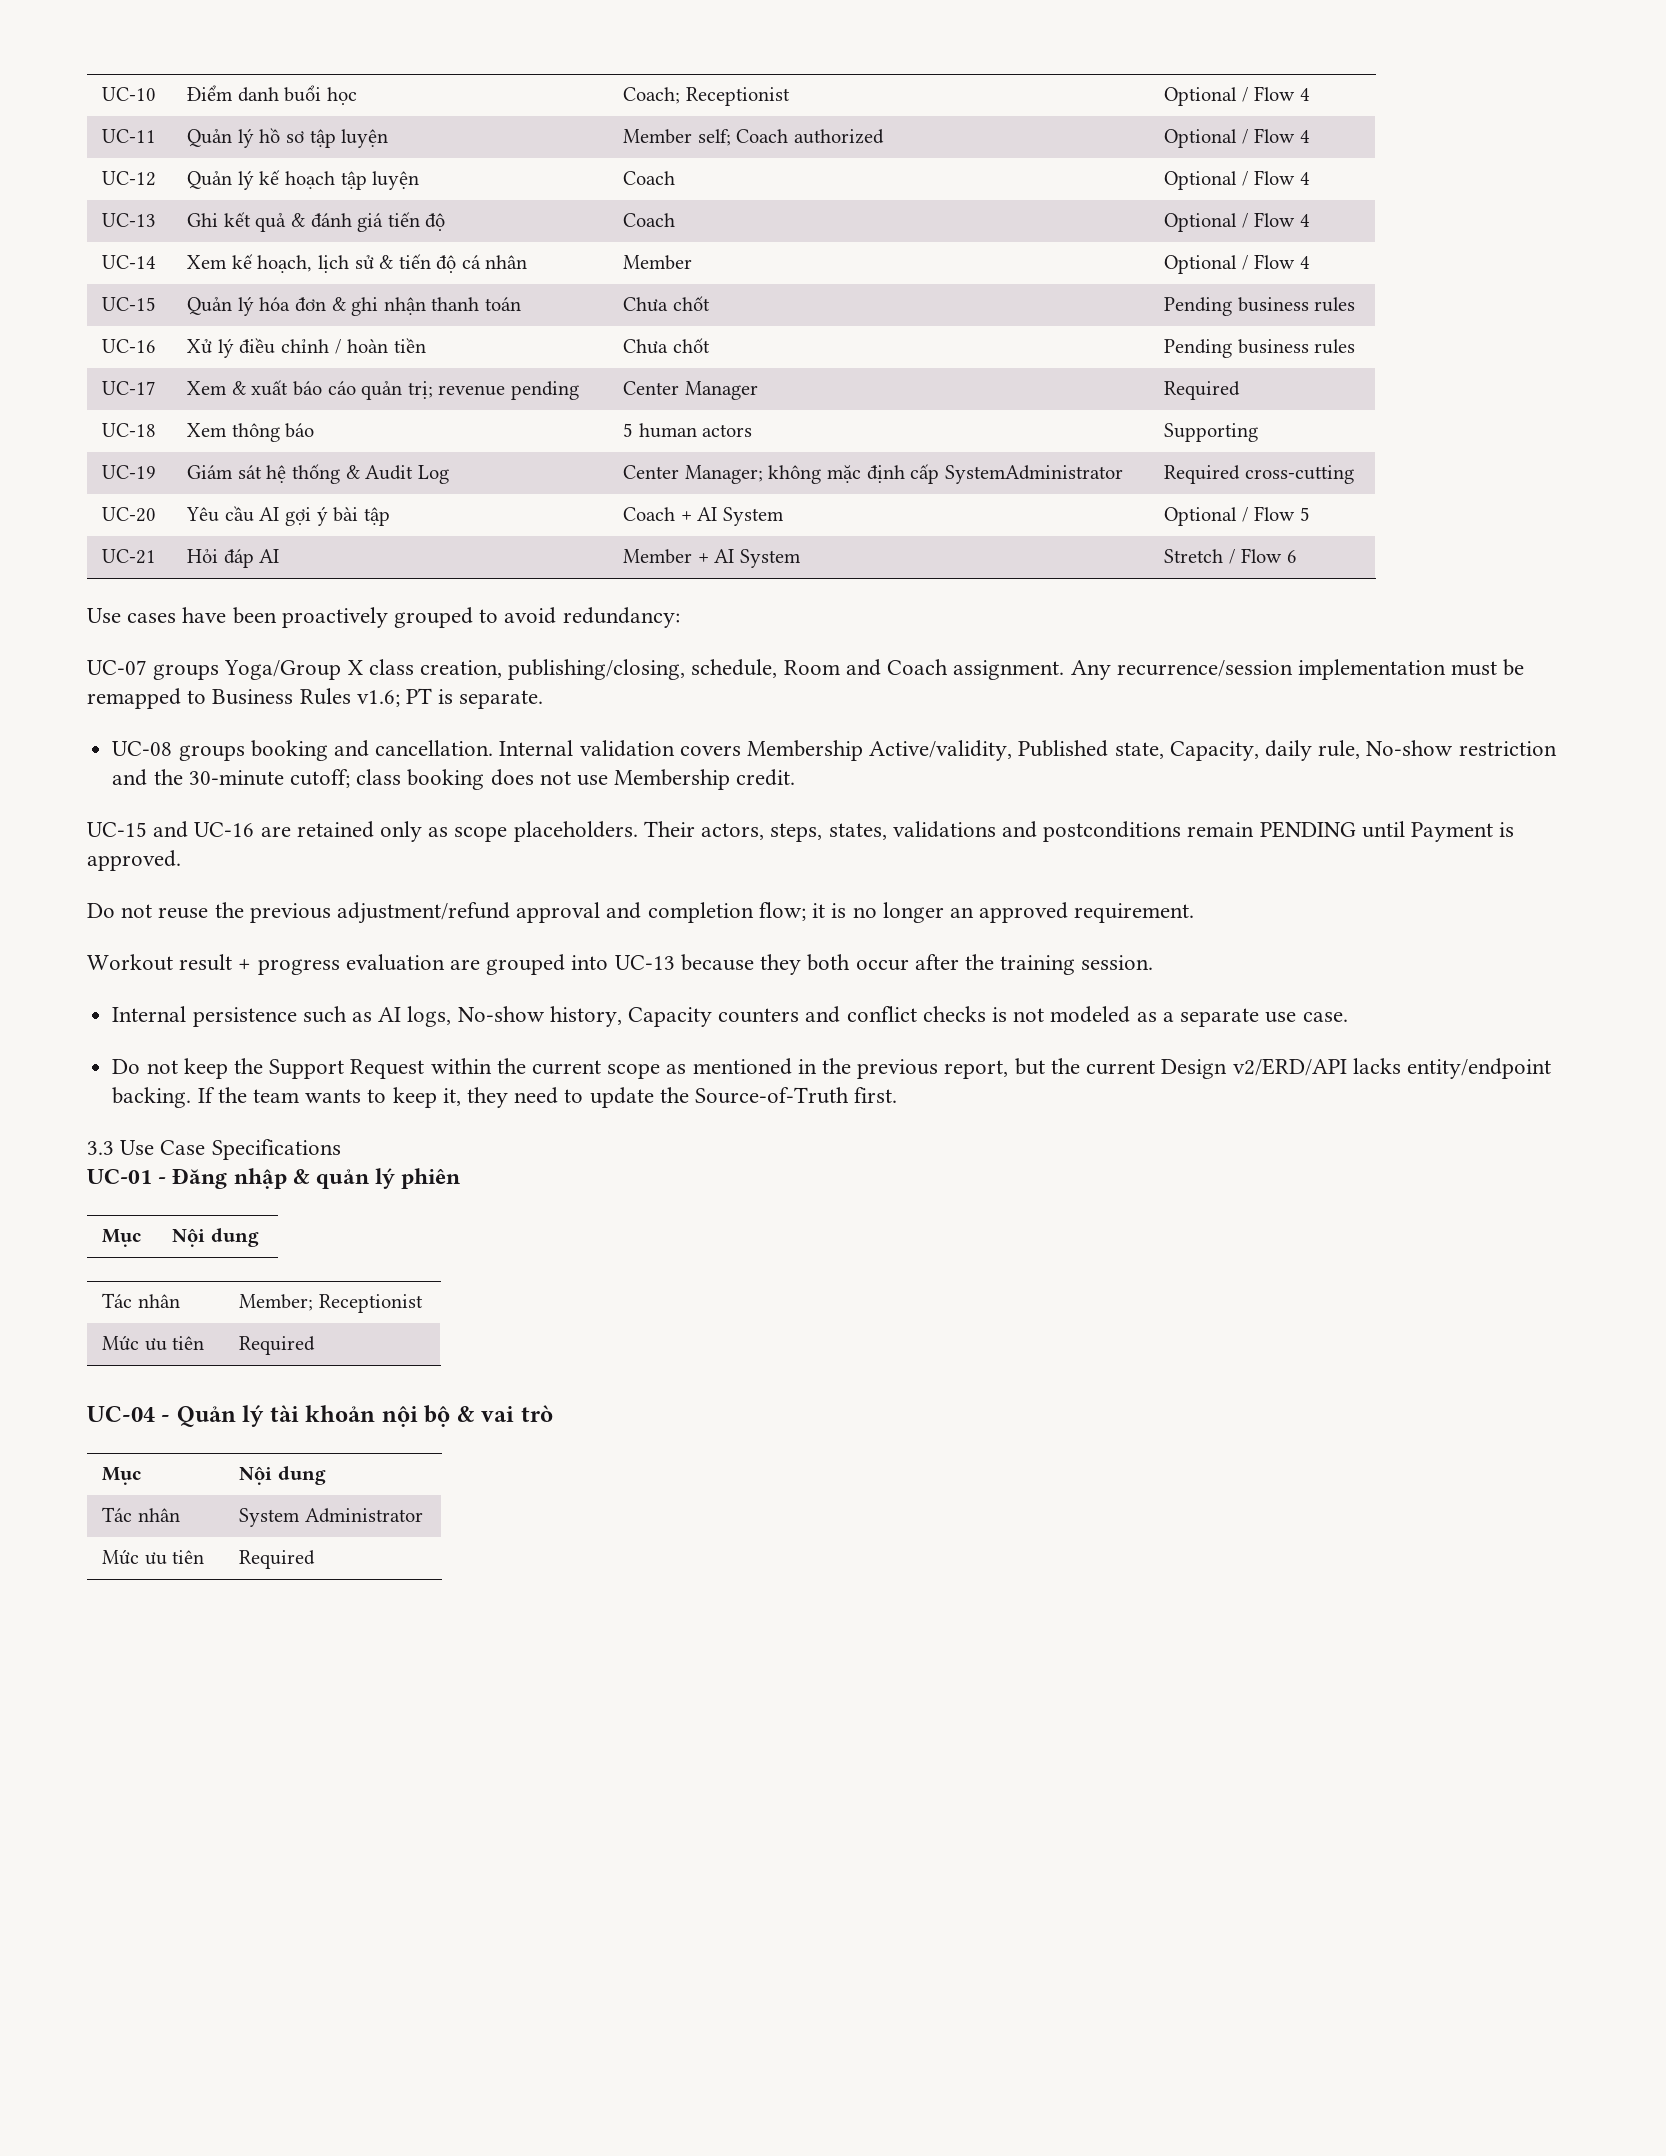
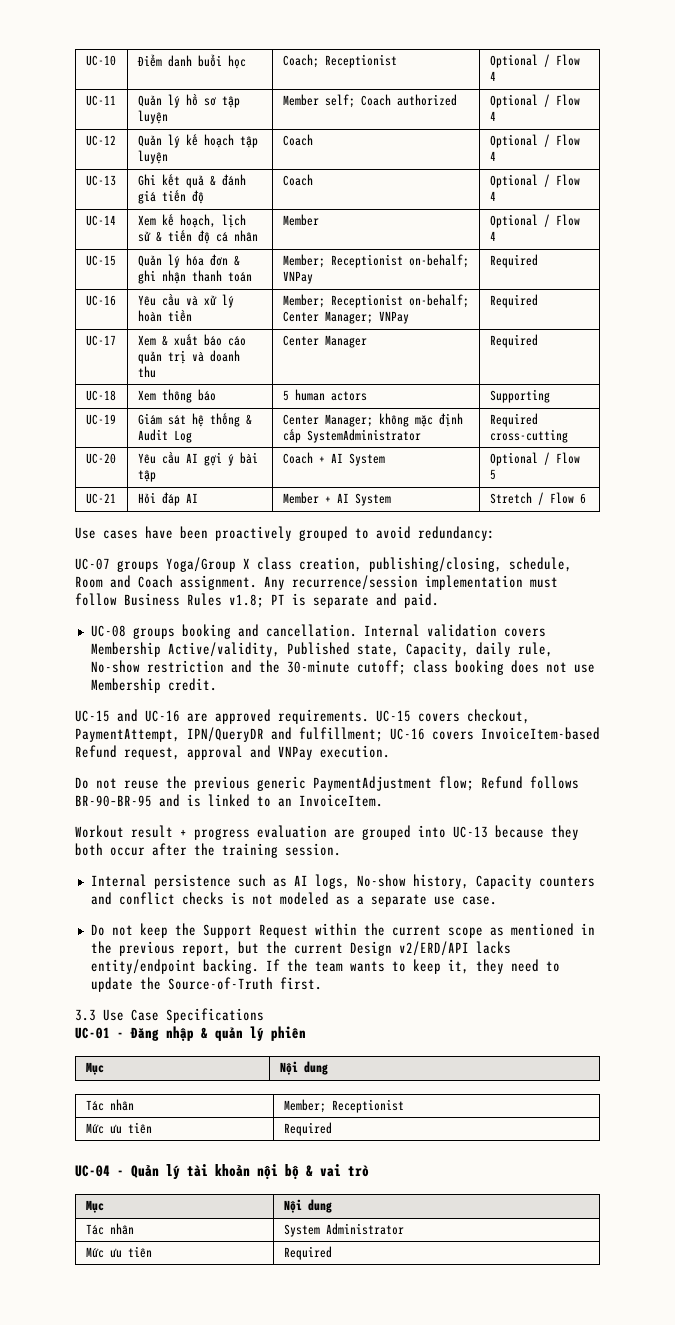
- UC-15 | Quản lý hóa đơn & ghi nhận thanh toán | Chưa chốt | Pending business rules
- UC-16 | Xử lý điều chỉnh / hoàn tiền | Chưa chốt | Pending business rules
+ UC-15 | Quản lý hóa đơn & ghi nhận thanh toán | Member; Receptionist on-behalf; VNPay | Required
+ UC-16 | Yêu cầu và xử lý hoàn tiền | Member; Receptionist on-behalf; Center Manager; VNPay | Required
- UC-17 | Xem & xuất báo cáo quản trị; revenue pending | Center Manager | Required
+ UC-17 | Xem & xuất báo cáo quản trị và doanh thu | Center Manager | Required
- Any recurrence/session implementation must be remapped to Business Rules v1.6; PT is separate.
+ Any recurrence/session implementation must follow Business Rules v1.8; PT is separate and paid.
- UC-15 and UC-16 are retained only as scope placeholders. Their actors, steps, states, validations and postconditions remain PENDING until Payment is approved.
+ UC-15 and UC-16 are approved requirements. UC-15 covers checkout, PaymentAttempt, IPN/QueryDR and fulfillment; UC-16 covers InvoiceItem-based Refund request, approval and VNPay execution.
- Do not reuse the previous adjustment/refund approval and completion flow; it is no longer an approved requirement.
+ Do not reuse the previous generic PaymentAdjustment flow; Refund follows BR-90–BR-95 and is linked to an InvoiceItem.

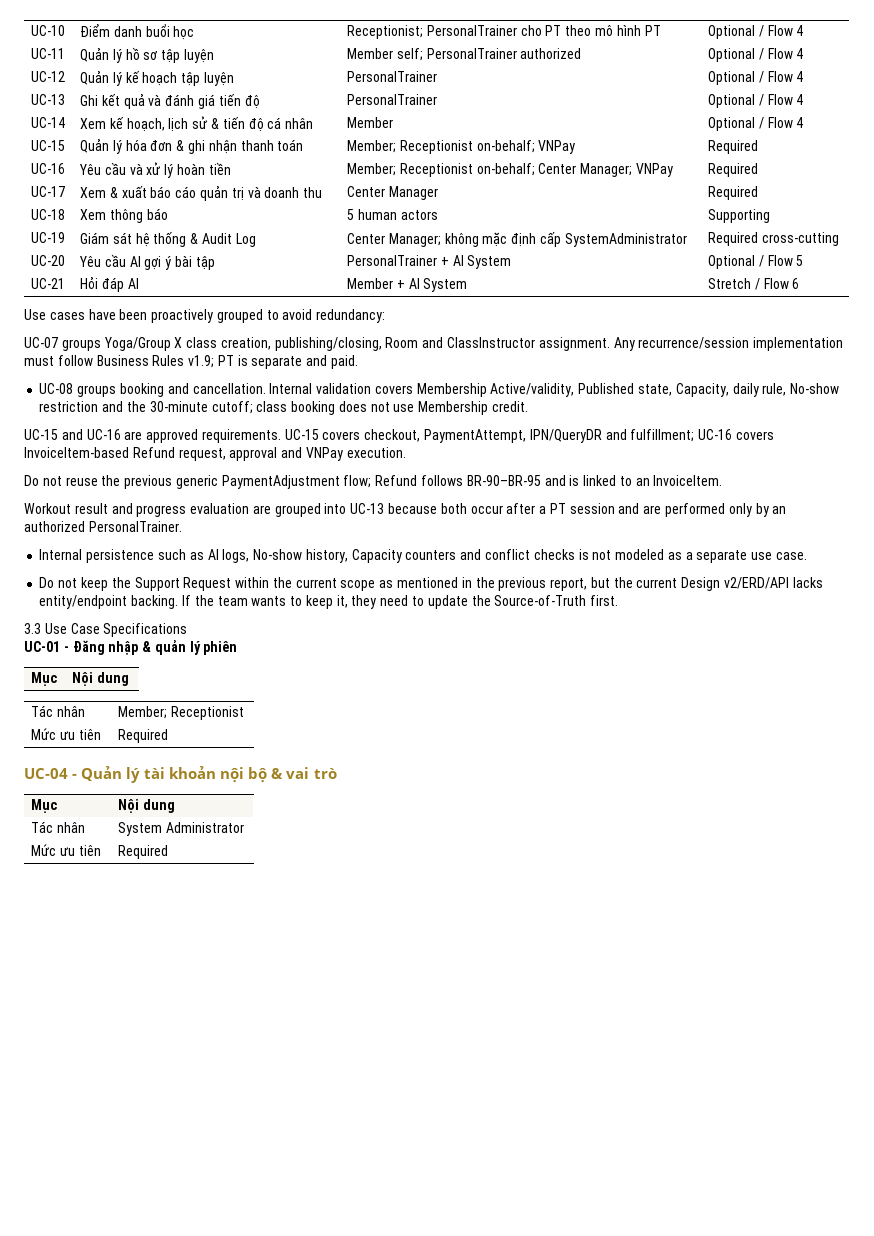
- UC-10 | Điểm danh buổi học | Coach; Receptionist | Optional / Flow 4
+ UC-10 | Điểm danh buổi học | Receptionist; PersonalTrainer cho PT theo mô hình PT | Optional / Flow 4
- UC-11 | Quản lý hồ sơ tập luyện | Member self; Coach authorized | Optional / Flow 4
+ UC-11 | Quản lý hồ sơ tập luyện | Member self; PersonalTrainer authorized | Optional / Flow 4
- UC-12 | Quản lý kế hoạch tập luyện | Coach | Optional / Flow 4
+ UC-12 | Quản lý kế hoạch tập luyện | PersonalTrainer | Optional / Flow 4
- UC-13 | Ghi kết quả & đánh giá tiến độ | Coach | Optional / Flow 4
+ UC-13 | Ghi kết quả và đánh giá tiến độ | PersonalTrainer | Optional / Flow 4
- UC-20 | Yêu cầu AI gợi ý bài tập | Coach + AI System | Optional / Flow 5
+ UC-20 | Yêu cầu AI gợi ý bài tập | PersonalTrainer + AI System | Optional / Flow 5
- UC-07 groups Yoga/Group X class creation, publishing/closing, schedule, Room and Coach assignment.
+ UC-07 groups Yoga/Group X class creation, publishing/closing, Room and ClassInstructor assignment.
- Any recurrence/session implementation must follow Business Rules v1.8; PT is separate and paid.
+ Any recurrence/session implementation must follow Business Rules v1.9; PT is separate and paid.
- Workout result + progress evaluation are grouped into UC-13 because they both occur after the training session.
+ Workout result and progress evaluation are grouped into UC-13 because both occur after a PT session and are performed only by an authorized PersonalTrainer.

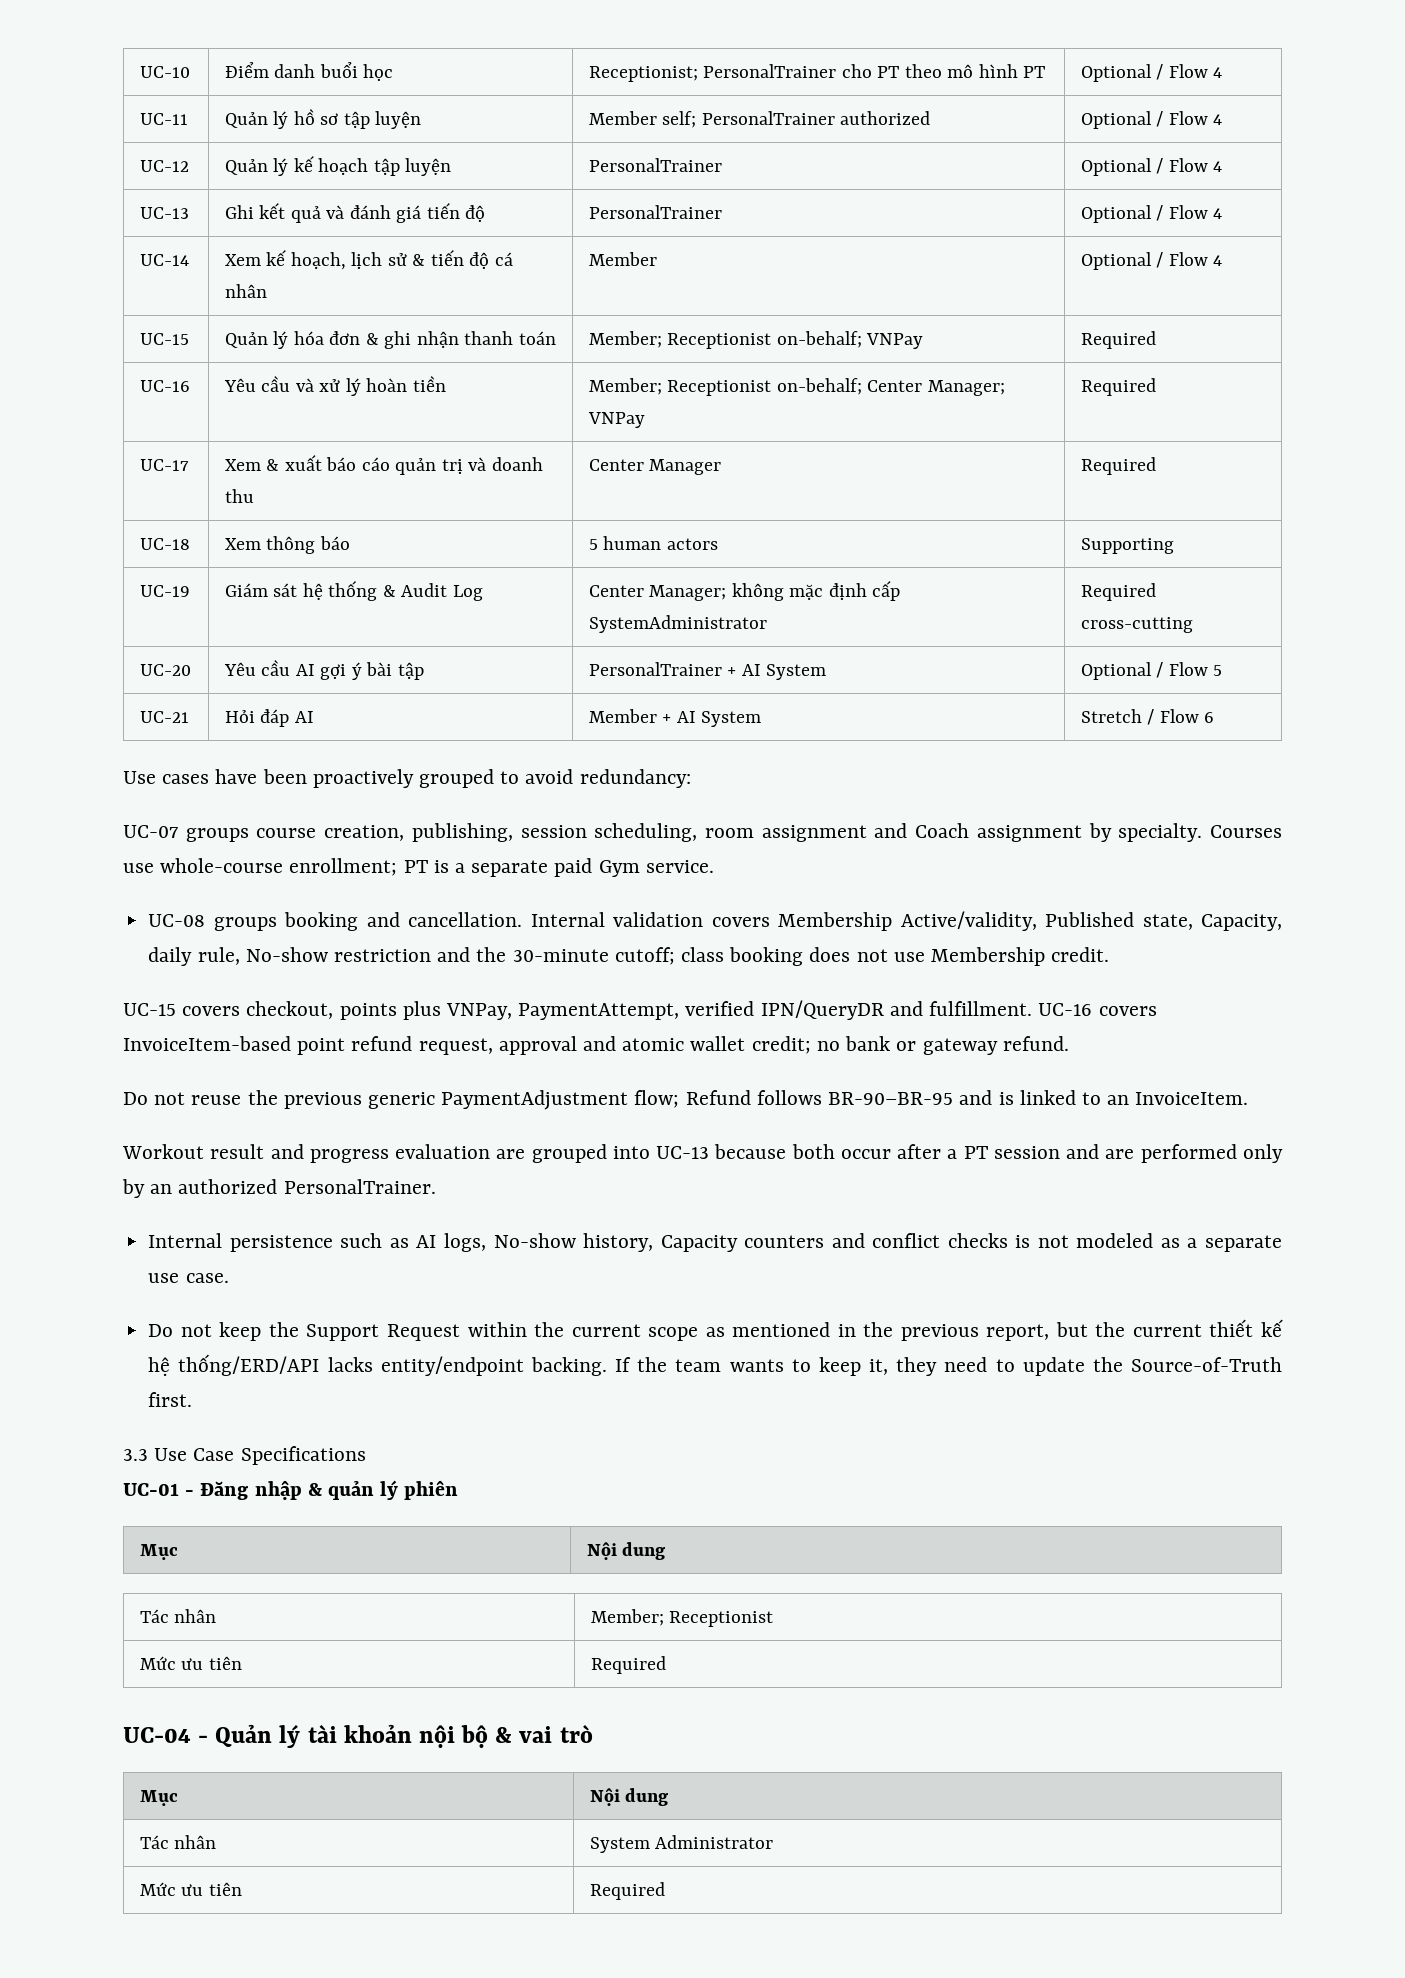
- UC-07 groups Yoga/Group X class creation, publishing/closing, Room and ClassInstructor assignment. Any recurrence/session implementation must follow Business Rules v1.9; PT is separate and paid.
+ UC-07 groups course creation, publishing, session scheduling, room assignment and Coach assignment by specialty. Courses use whole-course enrollment; PT is a separate paid Gym service.
- UC-15 and UC-16 are approved requirements. UC-15 covers checkout, PaymentAttempt, IPN/QueryDR and fulfillment; UC-16 covers InvoiceItem-based Refund request, approval and VNPay execution.
+ UC-15 covers checkout, points plus VNPay, PaymentAttempt, verified IPN/QueryDR and fulfillment. UC-16 covers InvoiceItem-based point refund request, approval and atomic wallet credit; no bank or gateway refund.
- Do not keep the Support Request within the current scope as mentioned in the previous report, but the current Design v2/ERD/API lacks entity/endpoint backing.
+ Do not keep the Support Request within the current scope as mentioned in the previous report, but the current thiết kế hệ thống/ERD/API lacks entity/endpoint backing.

